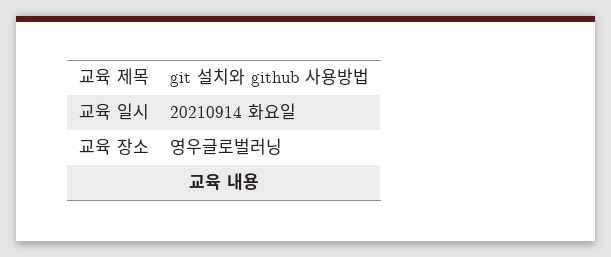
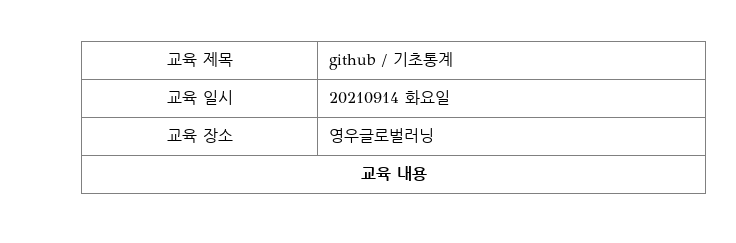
- 교육 제목 | git 설치와 github 사용방법
+ 교육 제목 | github / 기초통계

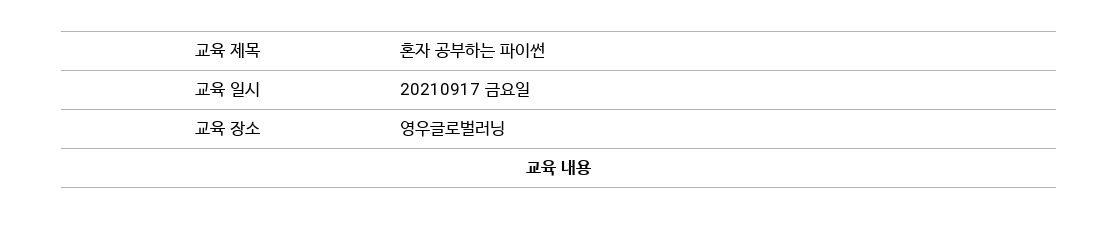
- 교육 제목 | github / 기초통계
+ 교육 제목 | 혼자 공부하는 파이썬
- 교육 일시 | 20210914 화요일
+ 교육 일시 | 20210917 금요일

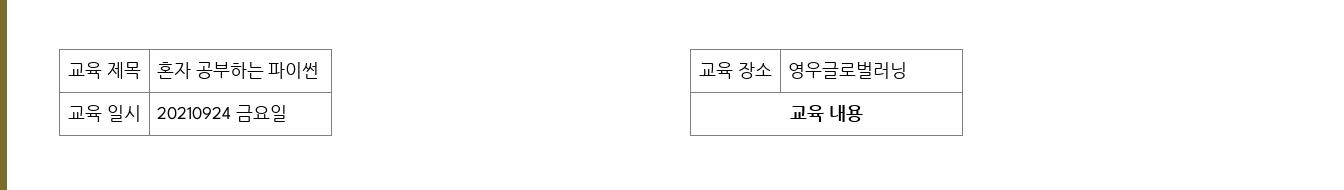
- 교육 일시 | 20210917 금요일
+ 교육 일시 | 20210924 금요일

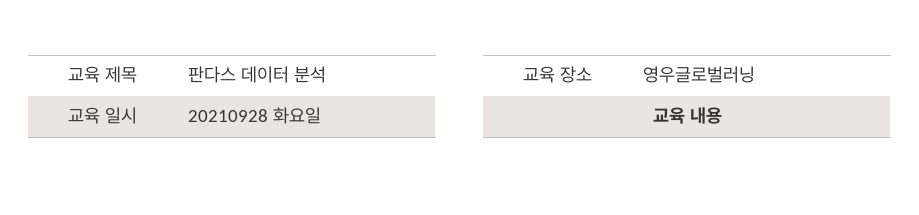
- 교육 제목 | 혼자 공부하는 파이썬
+ 교육 제목 | 판다스 데이터 분석
- 교육 일시 | 20210924 금요일
+ 교육 일시 | 20210928 화요일

